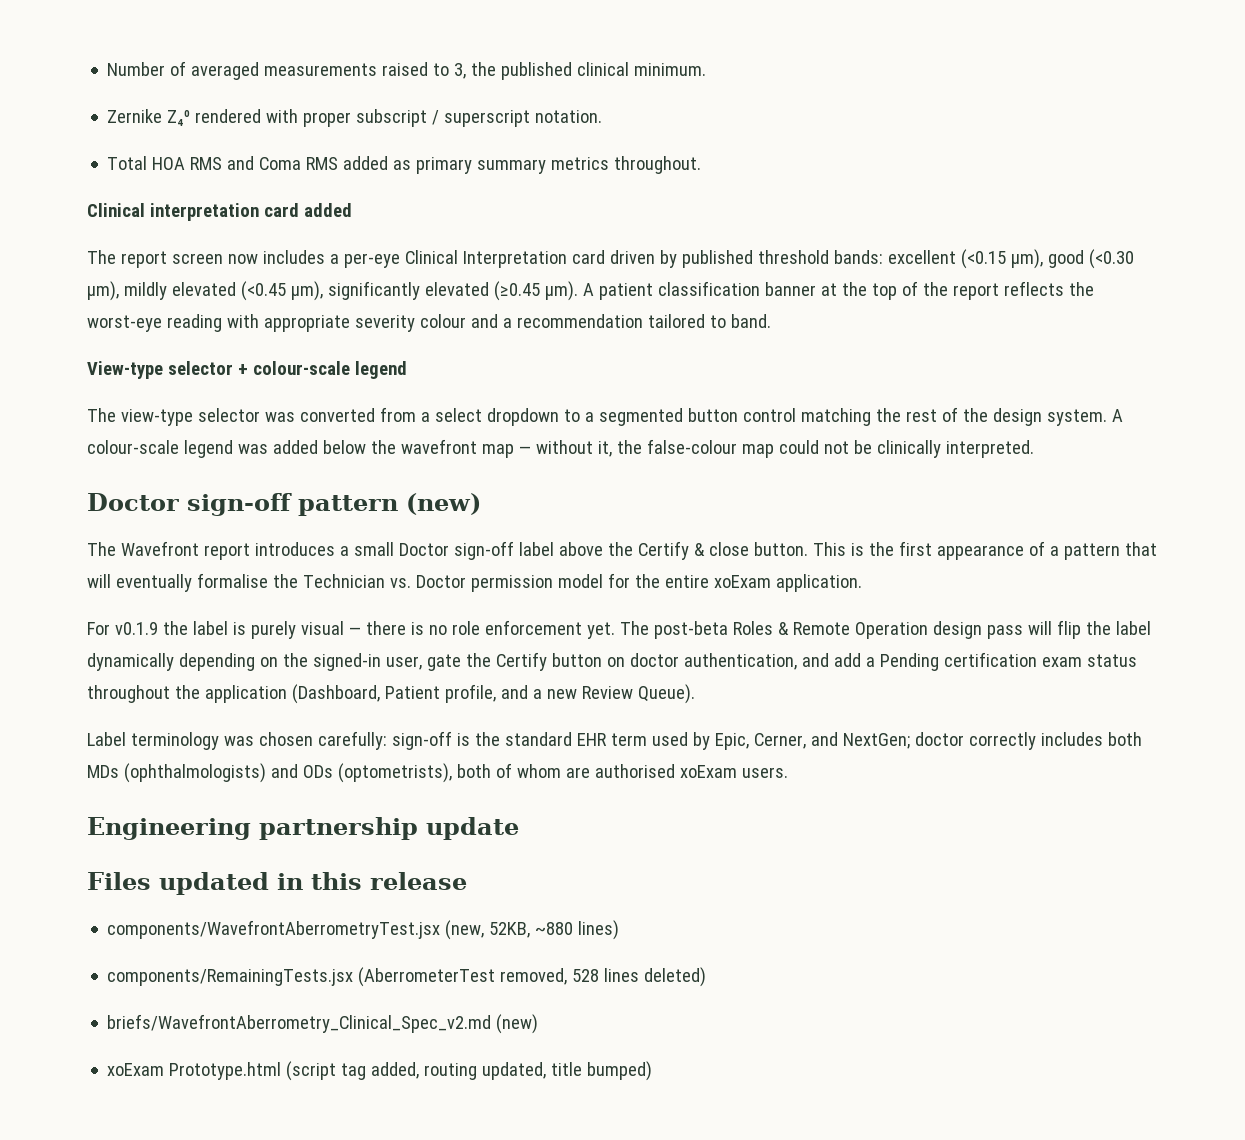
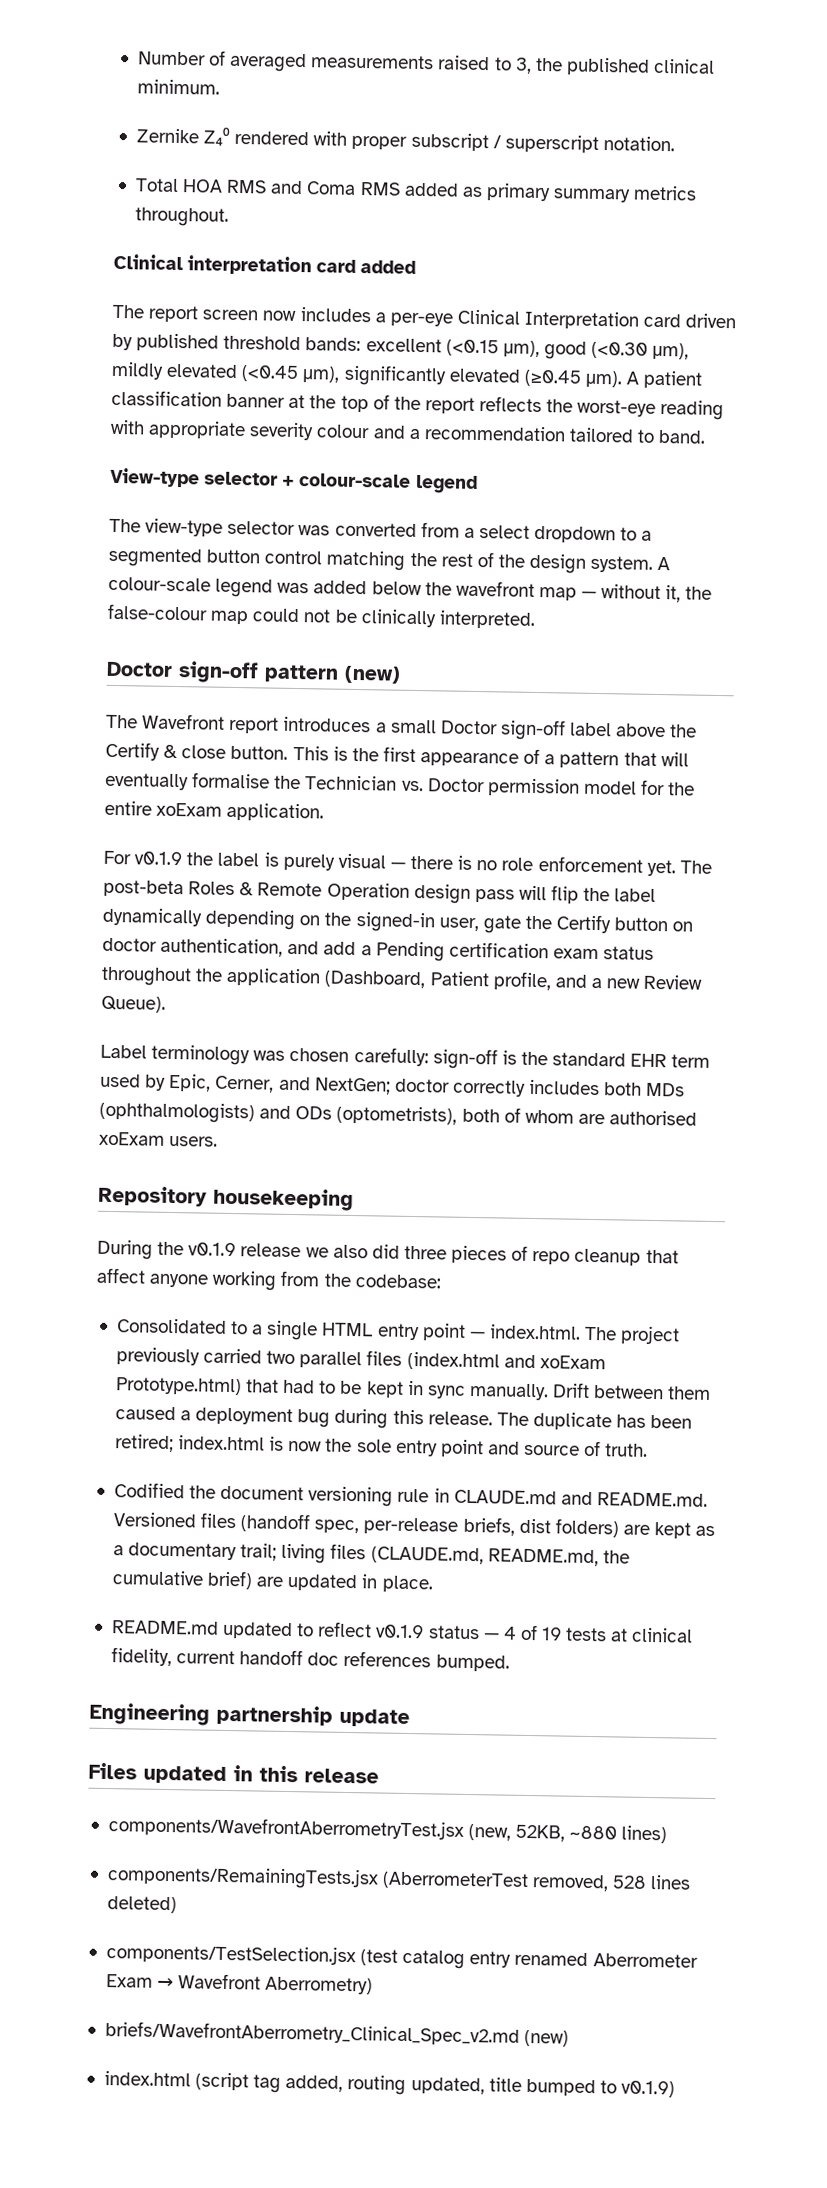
+ Repository housekeeping
+ During the v0.1.9 release we also did three pieces of repo cleanup that affect anyone working from the codebase:
+ Consolidated to a single HTML entry point — index.html. The project previously carried two parallel files (index.html and xoExam Prototype.html) that had to be kept in sync manually. Drift between them caused a deployment bug during this release. The duplicate has been retired; index.html is now the sole entry point and source of truth.
+ Codified the document versioning rule in CLAUDE.md and README.md. Versioned files (handoff spec, per-release briefs, dist folders) are kept as a documentary trail; living files (CLAUDE.md, README.md, the cumulative brief) are updated in place.
+ README.md updated to reflect v0.1.9 status — 4 of 19 tests at clinical fidelity, current handoff doc references bumped.
+ components/TestSelection.jsx (test catalog entry renamed Aberrometer Exam → Wavefront Aberrometry)
- xoExam Prototype.html (script tag added, routing updated, title bumped)
+ index.html (script tag added, routing updated, title bumped to v0.1.9)

